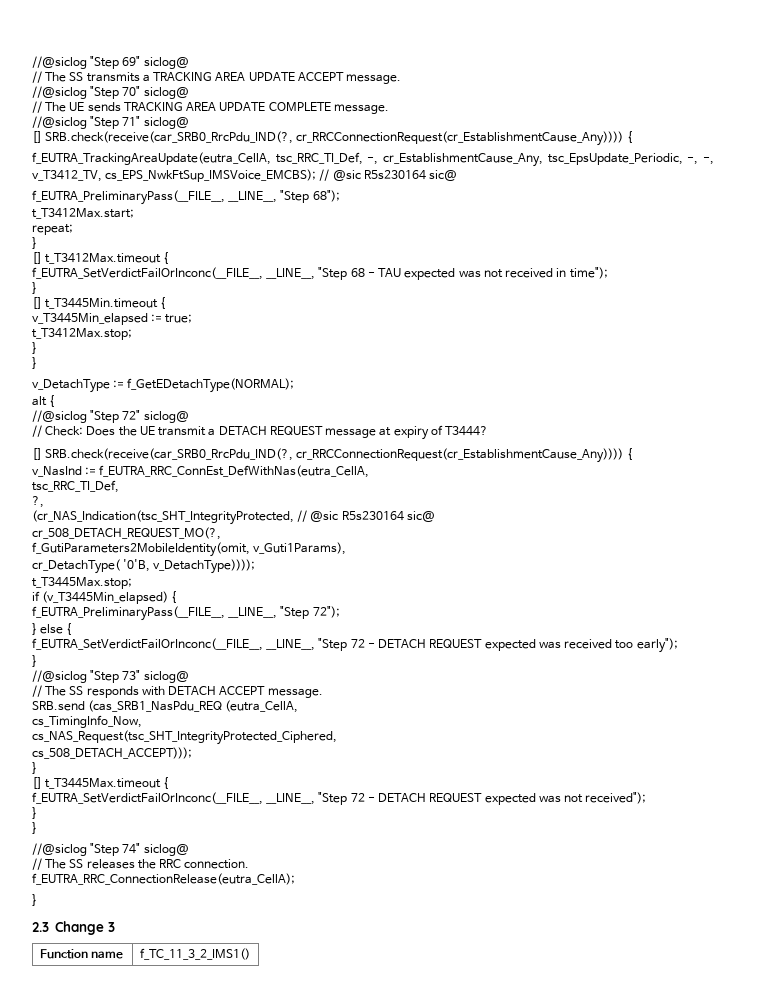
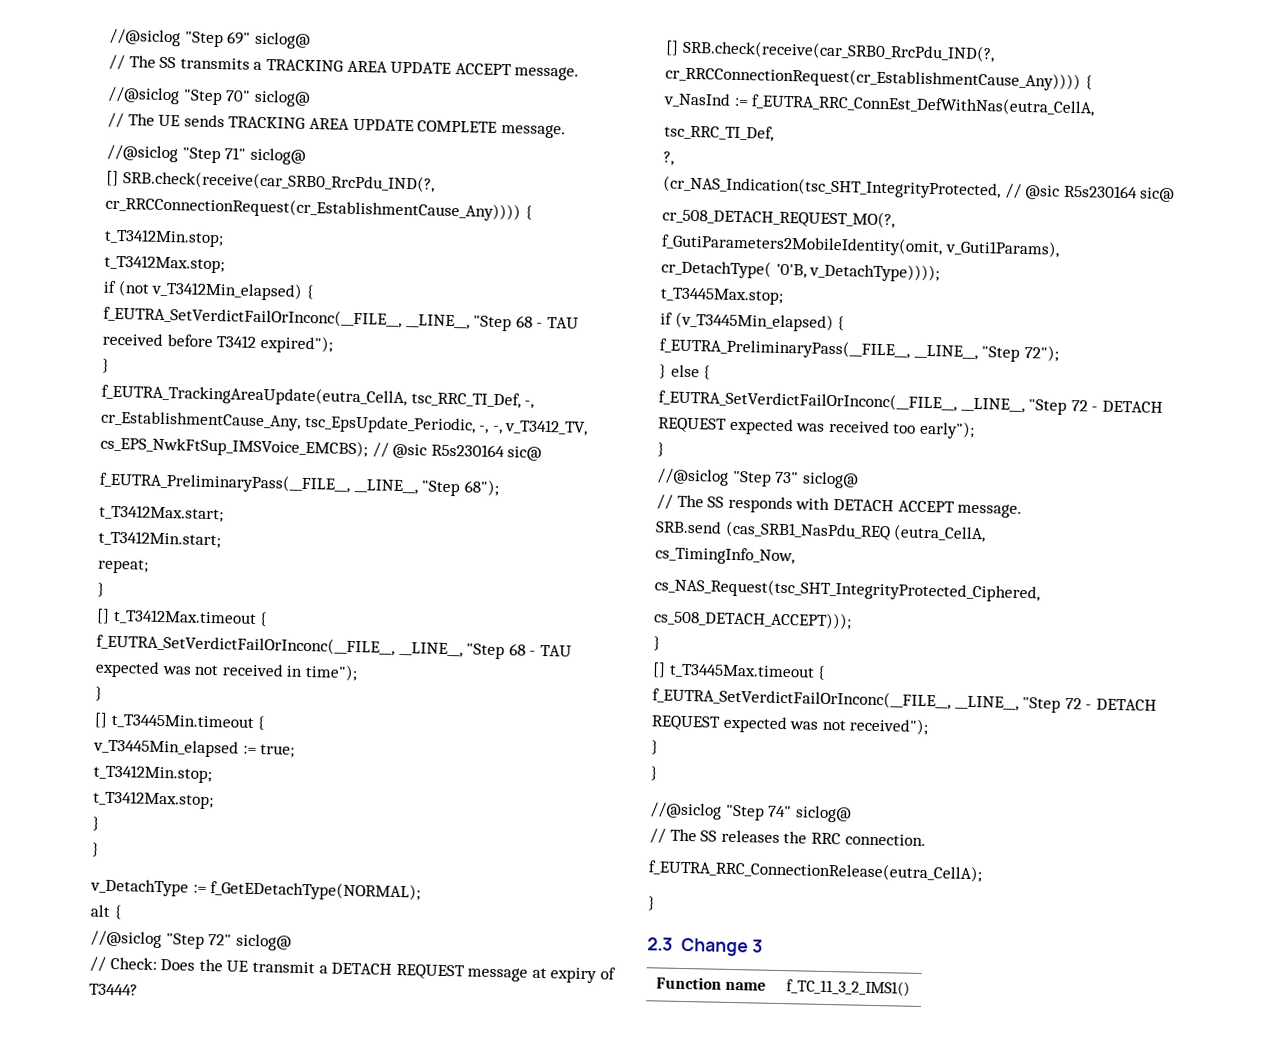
  //@siclog "Step 71" siclog@
  [] SRB.check(receive(car_SRB0_RrcPdu_IND(?, cr_RRCConnectionRequest(cr_EstablishmentCause_Any)))) {
+ t_T3412Min.stop;
+ t_T3412Max.stop;
+ if (not v_T3412Min_elapsed) {
+ f_EUTRA_SetVerdictFailOrInconc(__FILE__, __LINE__, "Step 68 - TAU received before T3412 expired");
+ }
+ t_T3412Min.start;
  v_T3445Min_elapsed := true;
+ t_T3412Min.stop;

